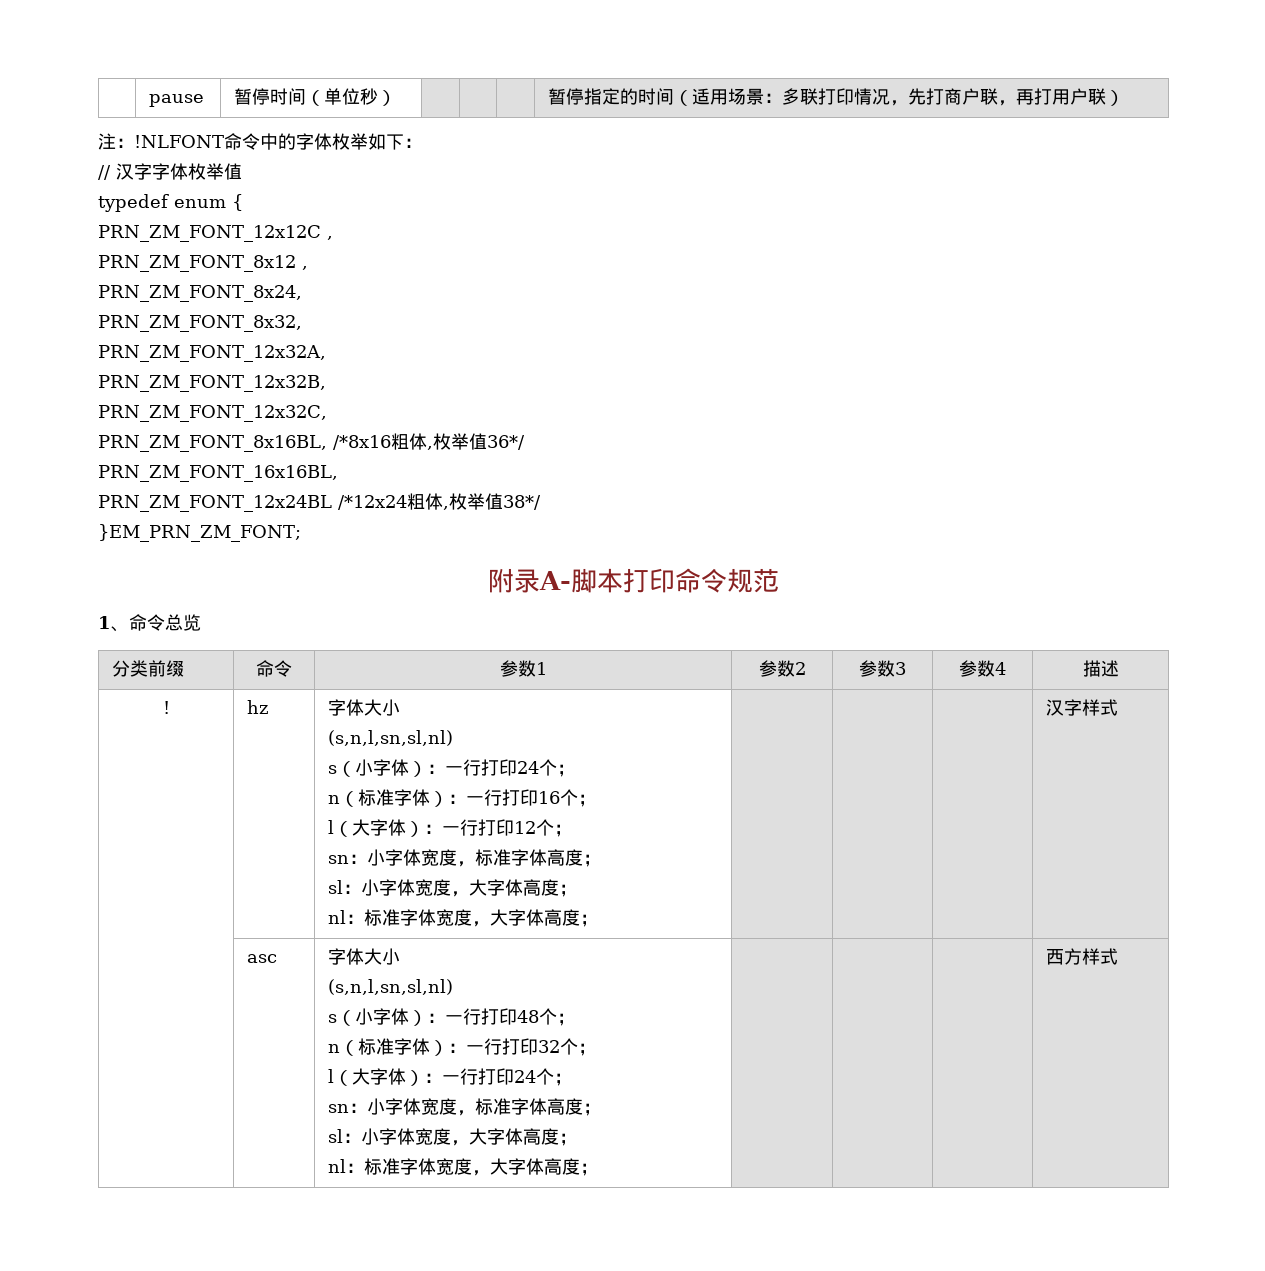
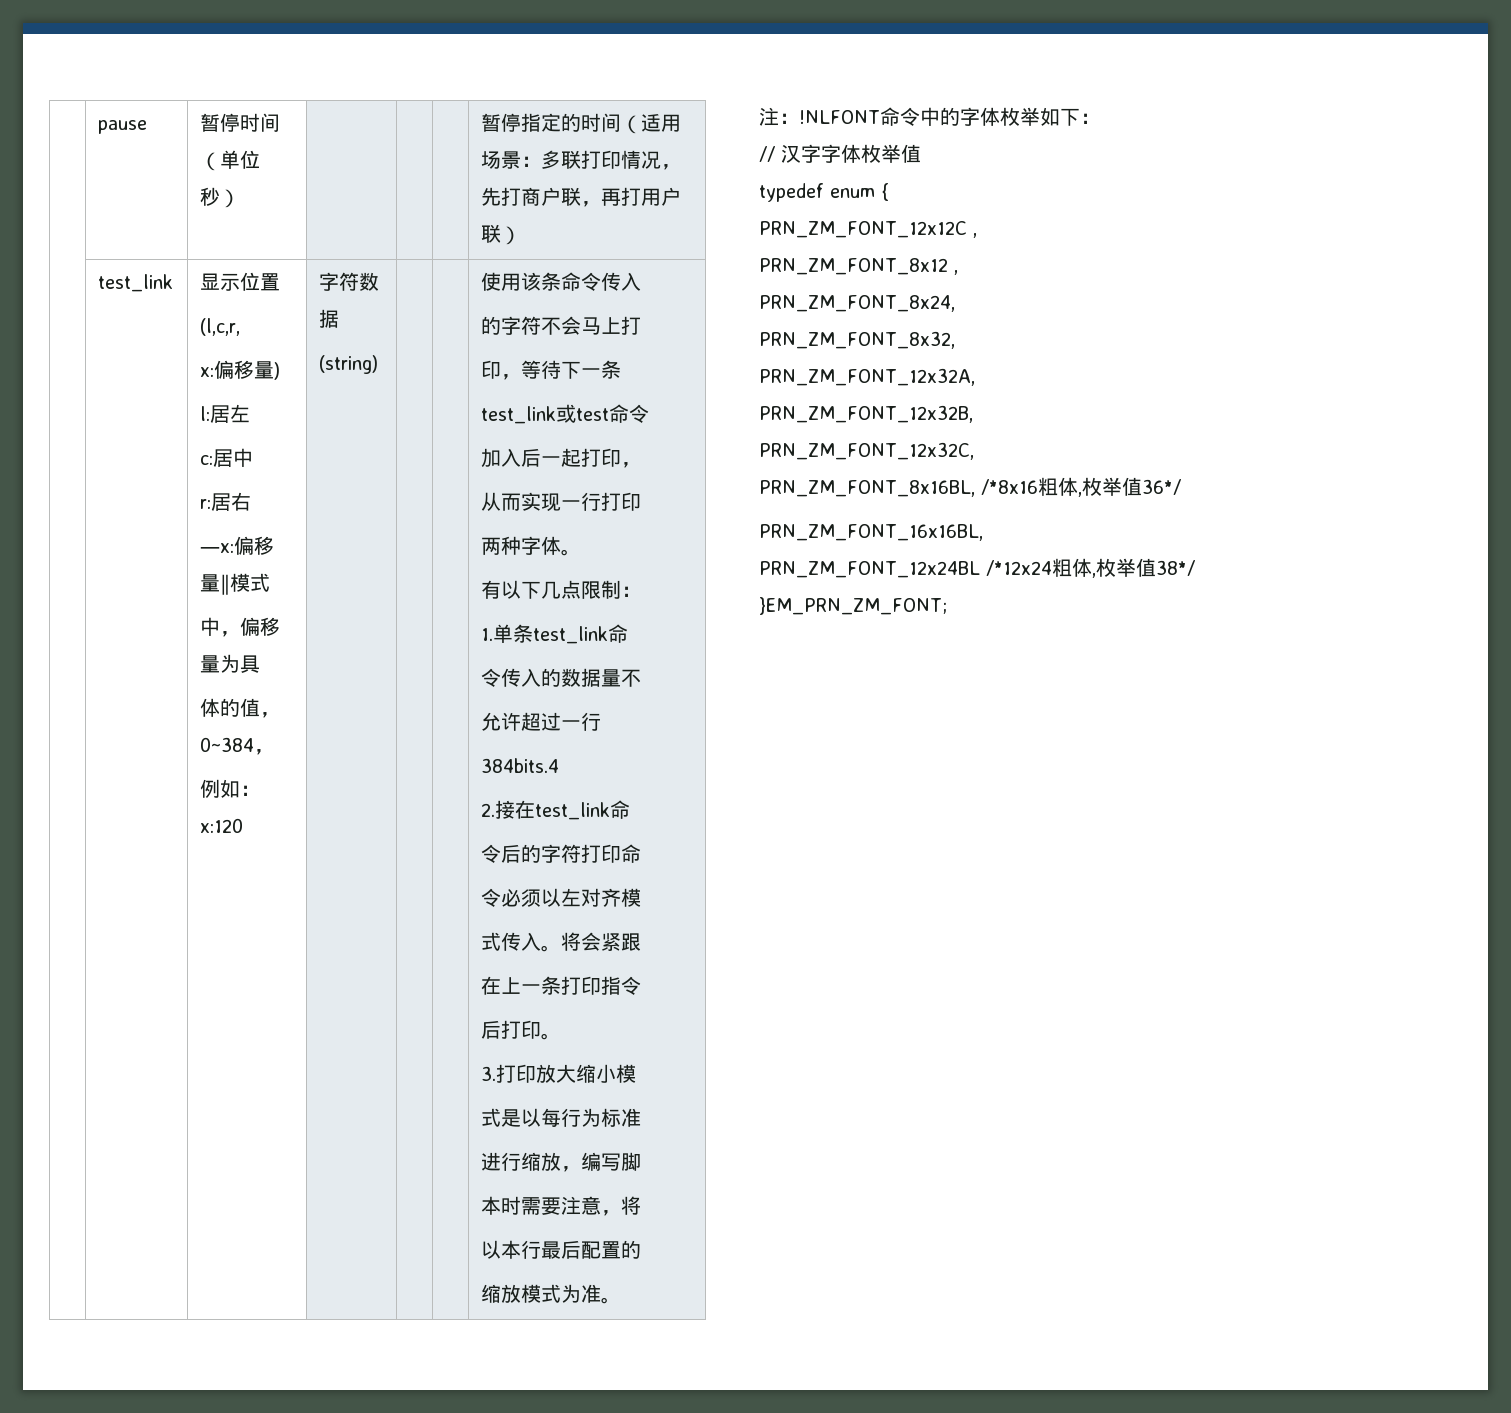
+ test_link | 显示位置
+ (l,c,r,
+ x:偏移量)
+ l:居左
+ c:居中
+ r:居右
+ ―x:偏移量‖模式
+ 中，偏移量为具
+ 体的值，0~384，
+ 例如：x:120 | 字符数据
+ (string) | | | 使用该条命令传入
+ 的字符不会马上打
+ 印，等待下一条
+ test_link或test命令
+ 加入后一起打印，
+ 从而实现一行打印
+ 两种字体。
+ 有以下几点限制：
+ 1.单条test_link命
+ 令传入的数据量不
+ 允许超过一行
+ 384bits.4
+ 2.接在test_link命
+ 令后的字符打印命
+ 令必须以左对齐模
+ 式传入。将会紧跟
+ 在上一条打印指令
+ 后打印。
+ 3.打印放大缩小模
+ 式是以每行为标准
+ 进行缩放，编写脚
+ 本时需要注意，将
+ 以本行最后配置的
+ 缩放模式为准。
- 附录A-脚本打印命令规范
- 1、命令总览
- 分类前缀 | 命令 | 参数1 | 参数2 | 参数3 | 参数4 | 描述
- ! | hz | 字体大小
- (s,n,l,sn,sl,nl)
- s（小字体）：一行打印24个；
- n（标准字体）：一行打印16个；
- l（大字体）：一行打印12个；
- sn：小字体宽度，标准字体高度；
- sl：小字体宽度，大字体高度；
- nl：标准字体宽度，大字体高度； | | | | 汉字样式
- | asc | 字体大小
- (s,n,l,sn,sl,nl)
- s（小字体）：一行打印48个；
- n（标准字体）：一行打印32个；
- l（大字体）：一行打印24个；
- sn：小字体宽度，标准字体高度；
- sl：小字体宽度，大字体高度；
- nl：标准字体宽度，大字体高度； | | | | 西方样式

